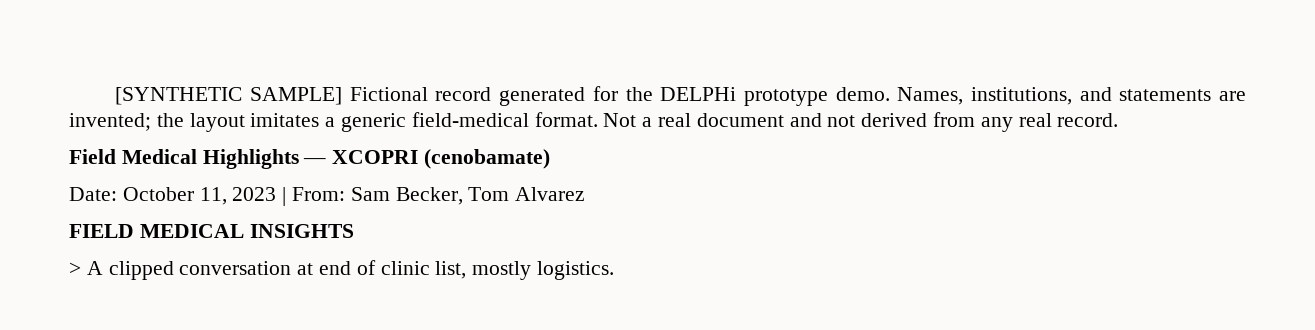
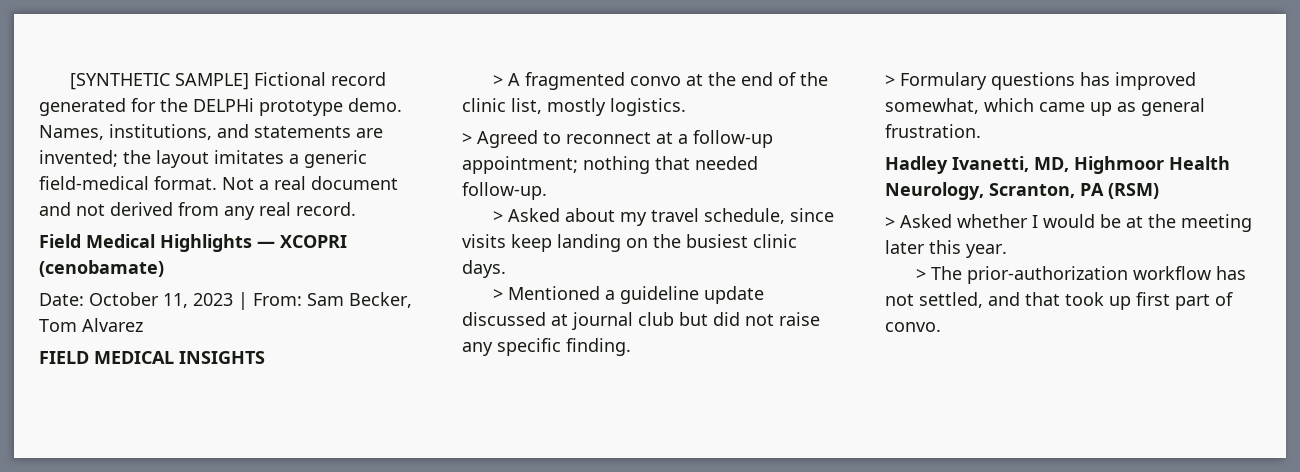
- > A clipped conversation at end of clinic list, mostly logistics.
+ > A fragmented convo at the end of the clinic list, mostly logistics.
+ > Agreed to reconnect at a follow-up appointment; nothing that needed follow-up.
+ > Asked about my travel schedule, since visits keep landing on the busiest clinic days.
+ > Mentioned a guideline update discussed at journal club but did not raise any specific finding.
+ > Formulary questions has improved somewhat, which came up as general frustration.
+ Hadley Ivanetti, MD, Highmoor Health Neurology, Scranton, PA (RSM)
+ > Asked whether I would be at the meeting later this year.
+ > The prior-authorization workflow has not settled, and that took up first part of convo.

